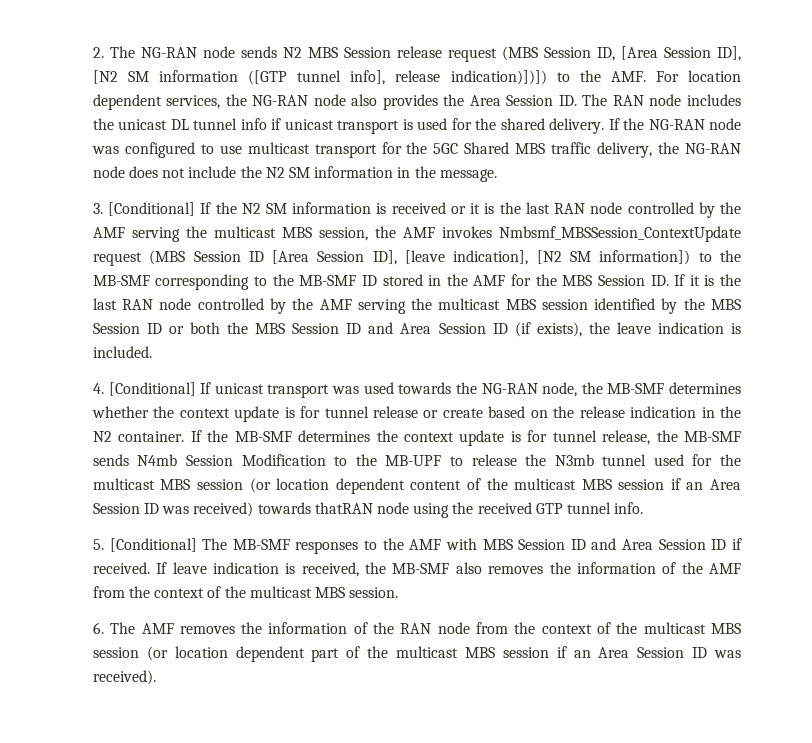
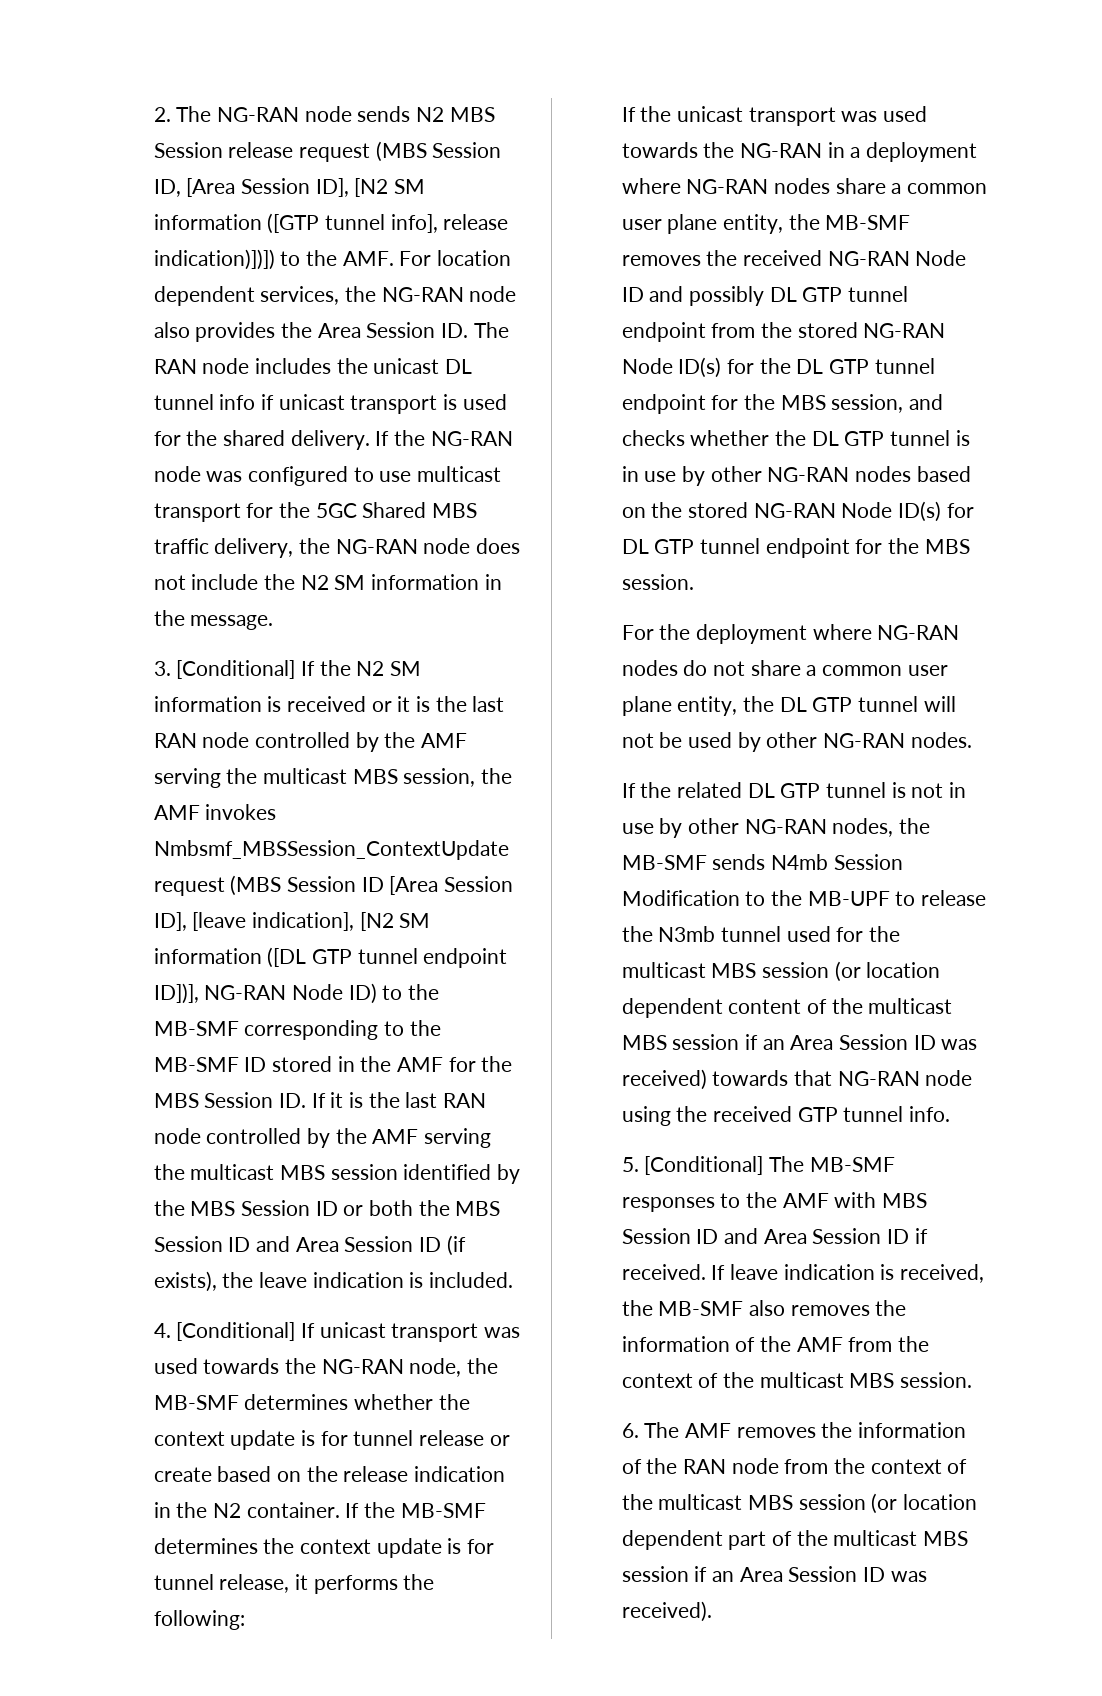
- 3. [Conditional] If the N2 SM information is received or it is the last RAN node controlled by the AMF serving the multicast MBS session, the AMF invokes Nmbsmf_MBSSession_ContextUpdate request (MBS Session ID [Area Session ID], [leave indication], [N2 SM information]) to the MB-SMF corresponding to the MB-SMF ID stored in the AMF for the MBS Session ID. If it is the last RAN node controlled by the AMF serving the multicast MBS session identified by the MBS Session ID or both the MBS Session ID and Area Session ID (if exists), the leave indication is included.
+ 3. [Conditional] If the N2 SM information is received or it is the last RAN node controlled by the AMF serving the multicast MBS session, the AMF invokes Nmbsmf_MBSSession_ContextUpdate request (MBS Session ID [Area Session ID], [leave indication], [N2 SM information ([DL GTP tunnel endpoint ID])], NG-RAN Node ID) to the MB-SMF corresponding to the MB-SMF ID stored in the AMF for the MBS Session ID. If it is the last RAN node controlled by the AMF serving the multicast MBS session identified by the MBS Session ID or both the MBS Session ID and Area Session ID (if exists), the leave indication is included.
- If the MB-SMF determines the context update is for tunnel release, the MB-SMF sends N4mb Session Modification to the MB-UPF to release the N3mb tunnel used for the multicast MBS session (or location dependent content of the multicast MBS session if an Area Session ID was received) towards thatRAN node using the received GTP tunnel info.
+ If the MB-SMF determines the context update is for tunnel release, it performs the following:
+ If the unicast transport was used towards the NG-RAN in a deployment where NG-RAN nodes share a common user plane entity, the MB-SMF removes the received NG-RAN Node ID and possibly DL GTP tunnel endpoint from the stored NG-RAN Node ID(s) for the DL GTP tunnel endpoint for the MBS session, and checks whether the DL GTP tunnel is in use by other NG-RAN nodes based on the stored NG-RAN Node ID(s) for DL GTP tunnel endpoint for the MBS session.
+ For the deployment where NG-RAN nodes do not share a common user plane entity, the DL GTP tunnel will not be used by other NG-RAN nodes.
+ If the related DL GTP tunnel is not in use by other NG-RAN nodes, the MB-SMF sends N4mb Session Modification to the MB-UPF to release the N3mb tunnel used for the multicast MBS session (or location dependent content of the multicast MBS session if an Area Session ID was received) towards that NG-RAN node using the received GTP tunnel info.

